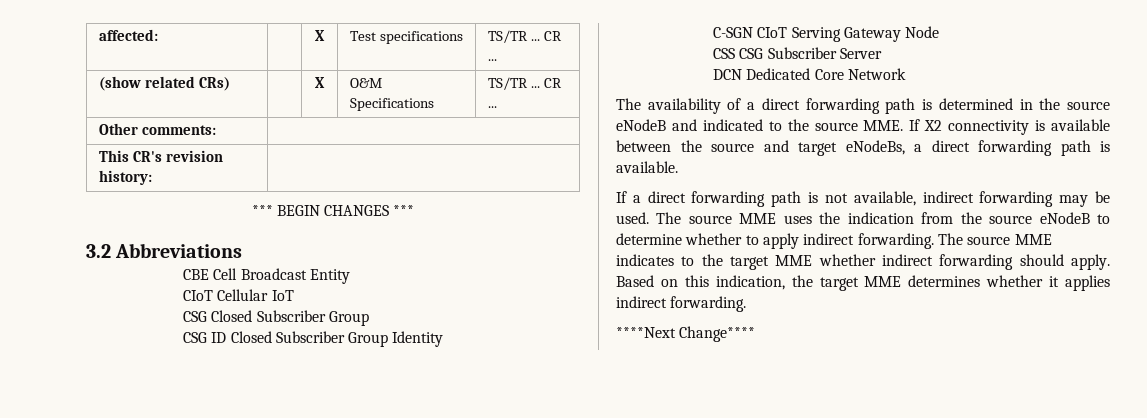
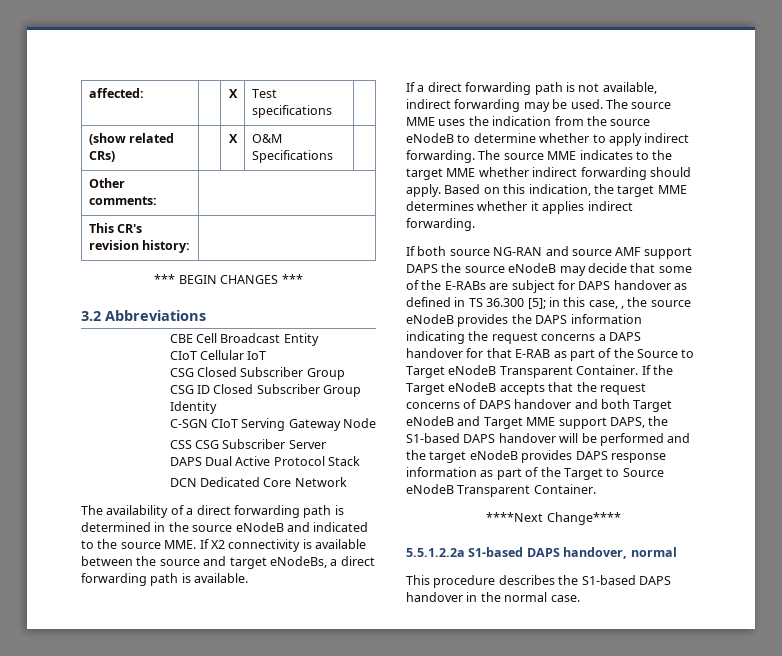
- affected: | | X | Test specifications | TS/TR ... CR ...
+ affected: | | X | Test specifications |
- (show related CRs) | | X | O&M Specifications | TS/TR ... CR ...
+ (show related CRs) | | X | O&M Specifications |
+ DAPS Dual Active Protocol Stack
+ If both source NG-RAN and source AMF support DAPS the source eNodeB may decide that some of the E-RABs are subject for DAPS handover as defined in TS 36.300 [5]; in this case, , the source eNodeB provides the DAPS information indicating the request concerns a DAPS handover for that E-RAB as part of the Source to Target eNodeB Transparent Container. If the Target eNodeB accepts that the request concerns of DAPS handover and both Target eNodeB and Target MME support DAPS, the S1-based DAPS handover will be performed and the target eNodeB provides DAPS response information as part of the Target to Source eNodeB Transparent Container.
  ****Next Change****
+ 5.5.1.2.2a S1-based DAPS handover, normal
+ This procedure describes the S1-based DAPS handover in the normal case.

